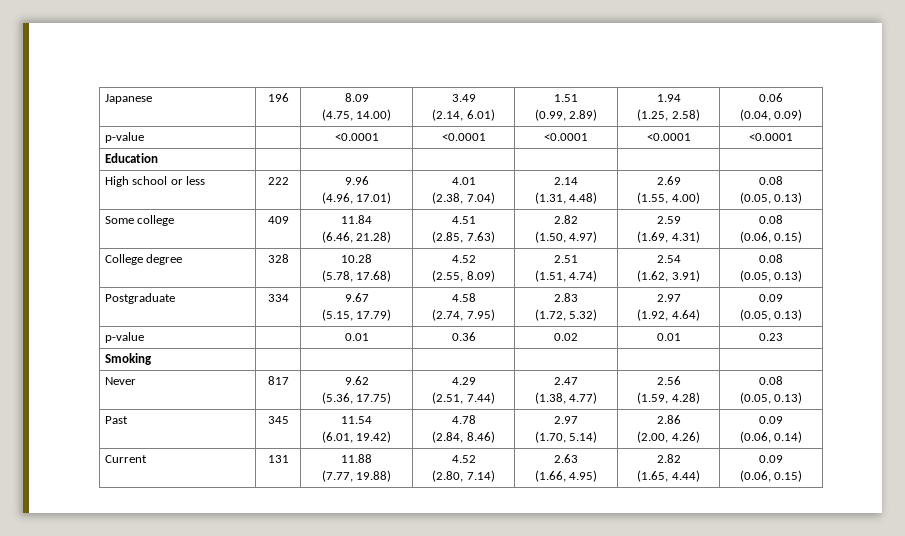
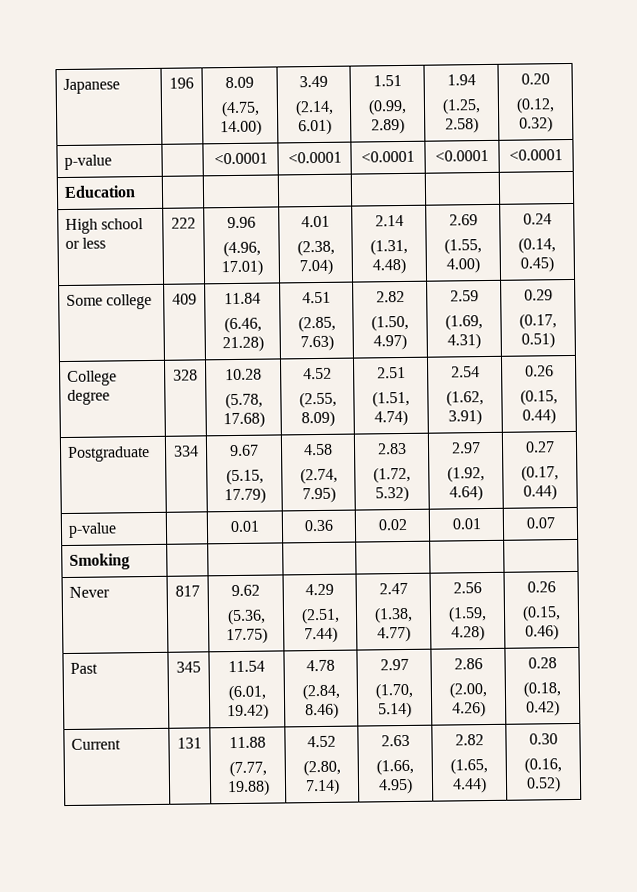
  Japanese | 196 | 8.09
  (4.75, 14.00) | 3.49
  (2.14, 6.01) | 1.51
  (0.99, 2.89) | 1.94
- (1.25, 2.58) | 0.06
- (0.04, 0.09)
+ (1.25, 2.58) | 0.20
+ (0.12, 0.32)
  High school or less | 222 | 9.96
  (4.96, 17.01) | 4.01
  (2.38, 7.04) | 2.14
  (1.31, 4.48) | 2.69
- (1.55, 4.00) | 0.08
- (0.05, 0.13)
+ (1.55, 4.00) | 0.24
+ (0.14, 0.45)
  Some college | 409 | 11.84
  (6.46, 21.28) | 4.51
  (2.85, 7.63) | 2.82
  (1.50, 4.97) | 2.59
- (1.69, 4.31) | 0.08
- (0.06, 0.15)
+ (1.69, 4.31) | 0.29
+ (0.17, 0.51)
  College degree | 328 | 10.28
  (5.78, 17.68) | 4.52
  (2.55, 8.09) | 2.51
  (1.51, 4.74) | 2.54
- (1.62, 3.91) | 0.08
- (0.05, 0.13)
+ (1.62, 3.91) | 0.26
+ (0.15, 0.44)
  Postgraduate | 334 | 9.67
  (5.15, 17.79) | 4.58
  (2.74, 7.95) | 2.83
  (1.72, 5.32) | 2.97
- (1.92, 4.64) | 0.09
- (0.05, 0.13)
+ (1.92, 4.64) | 0.27
+ (0.17, 0.44)
- p-value | | 0.01 | 0.36 | 0.02 | 0.01 | 0.23
+ p-value | | 0.01 | 0.36 | 0.02 | 0.01 | 0.07
  Never | 817 | 9.62
  (5.36, 17.75) | 4.29
  (2.51, 7.44) | 2.47
  (1.38, 4.77) | 2.56
- (1.59, 4.28) | 0.08
- (0.05, 0.13)
+ (1.59, 4.28) | 0.26
+ (0.15, 0.46)
  Past | 345 | 11.54
  (6.01, 19.42) | 4.78
  (2.84, 8.46) | 2.97
  (1.70, 5.14) | 2.86
- (2.00, 4.26) | 0.09
- (0.06, 0.14)
+ (2.00, 4.26) | 0.28
+ (0.18, 0.42)
  Current | 131 | 11.88
  (7.77, 19.88) | 4.52
  (2.80, 7.14) | 2.63
  (1.66, 4.95) | 2.82
- (1.65, 4.44) | 0.09
- (0.06, 0.15)
+ (1.65, 4.44) | 0.30
+ (0.16, 0.52)

